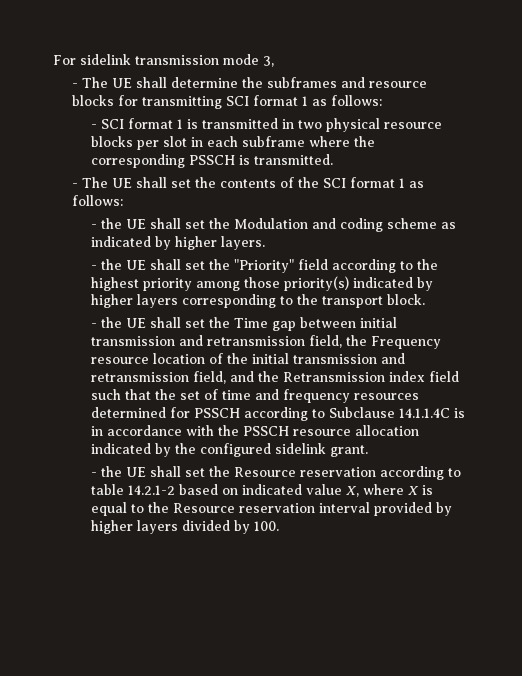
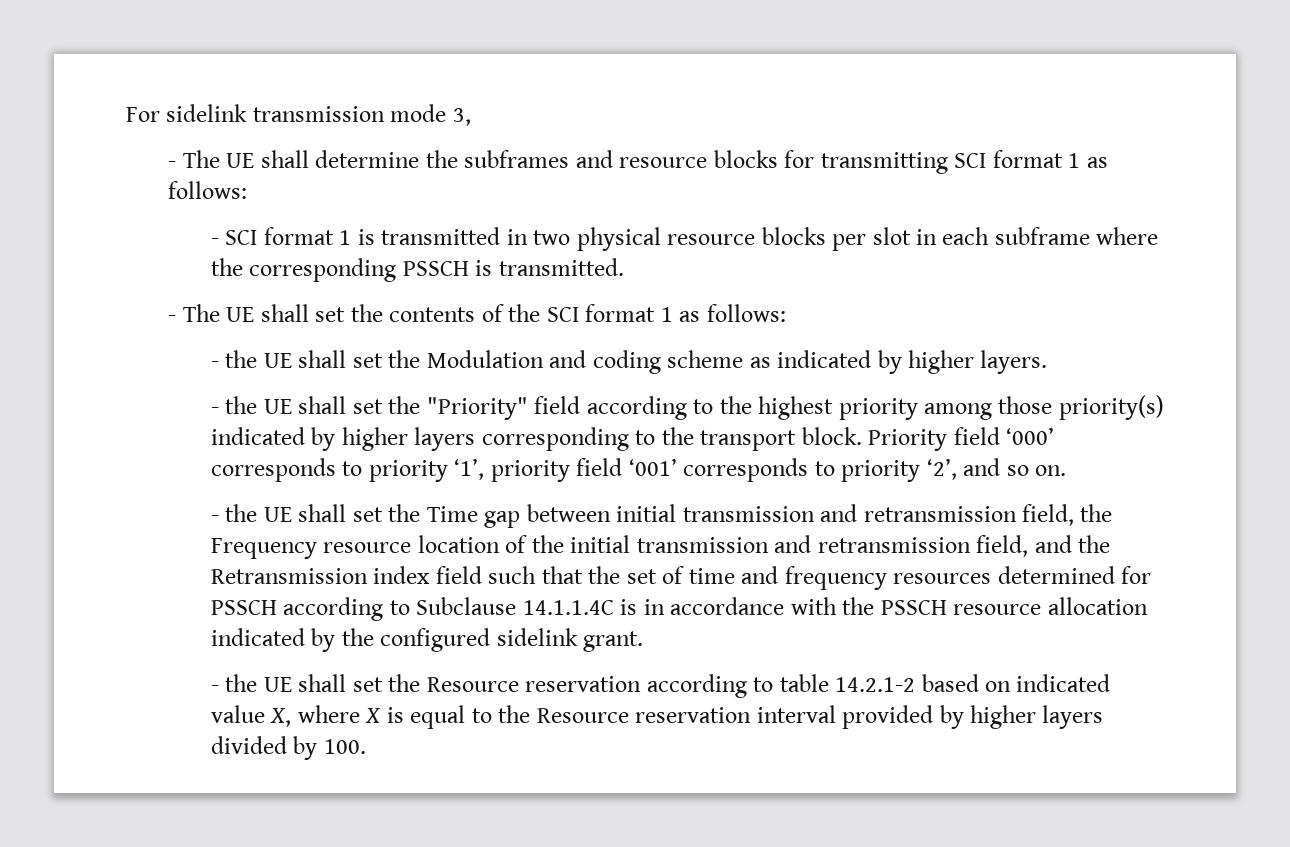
+ Priority field ‘000’ corresponds to priority ‘1’, priority field ‘001’ corresponds to priority ‘2’, and so on.

